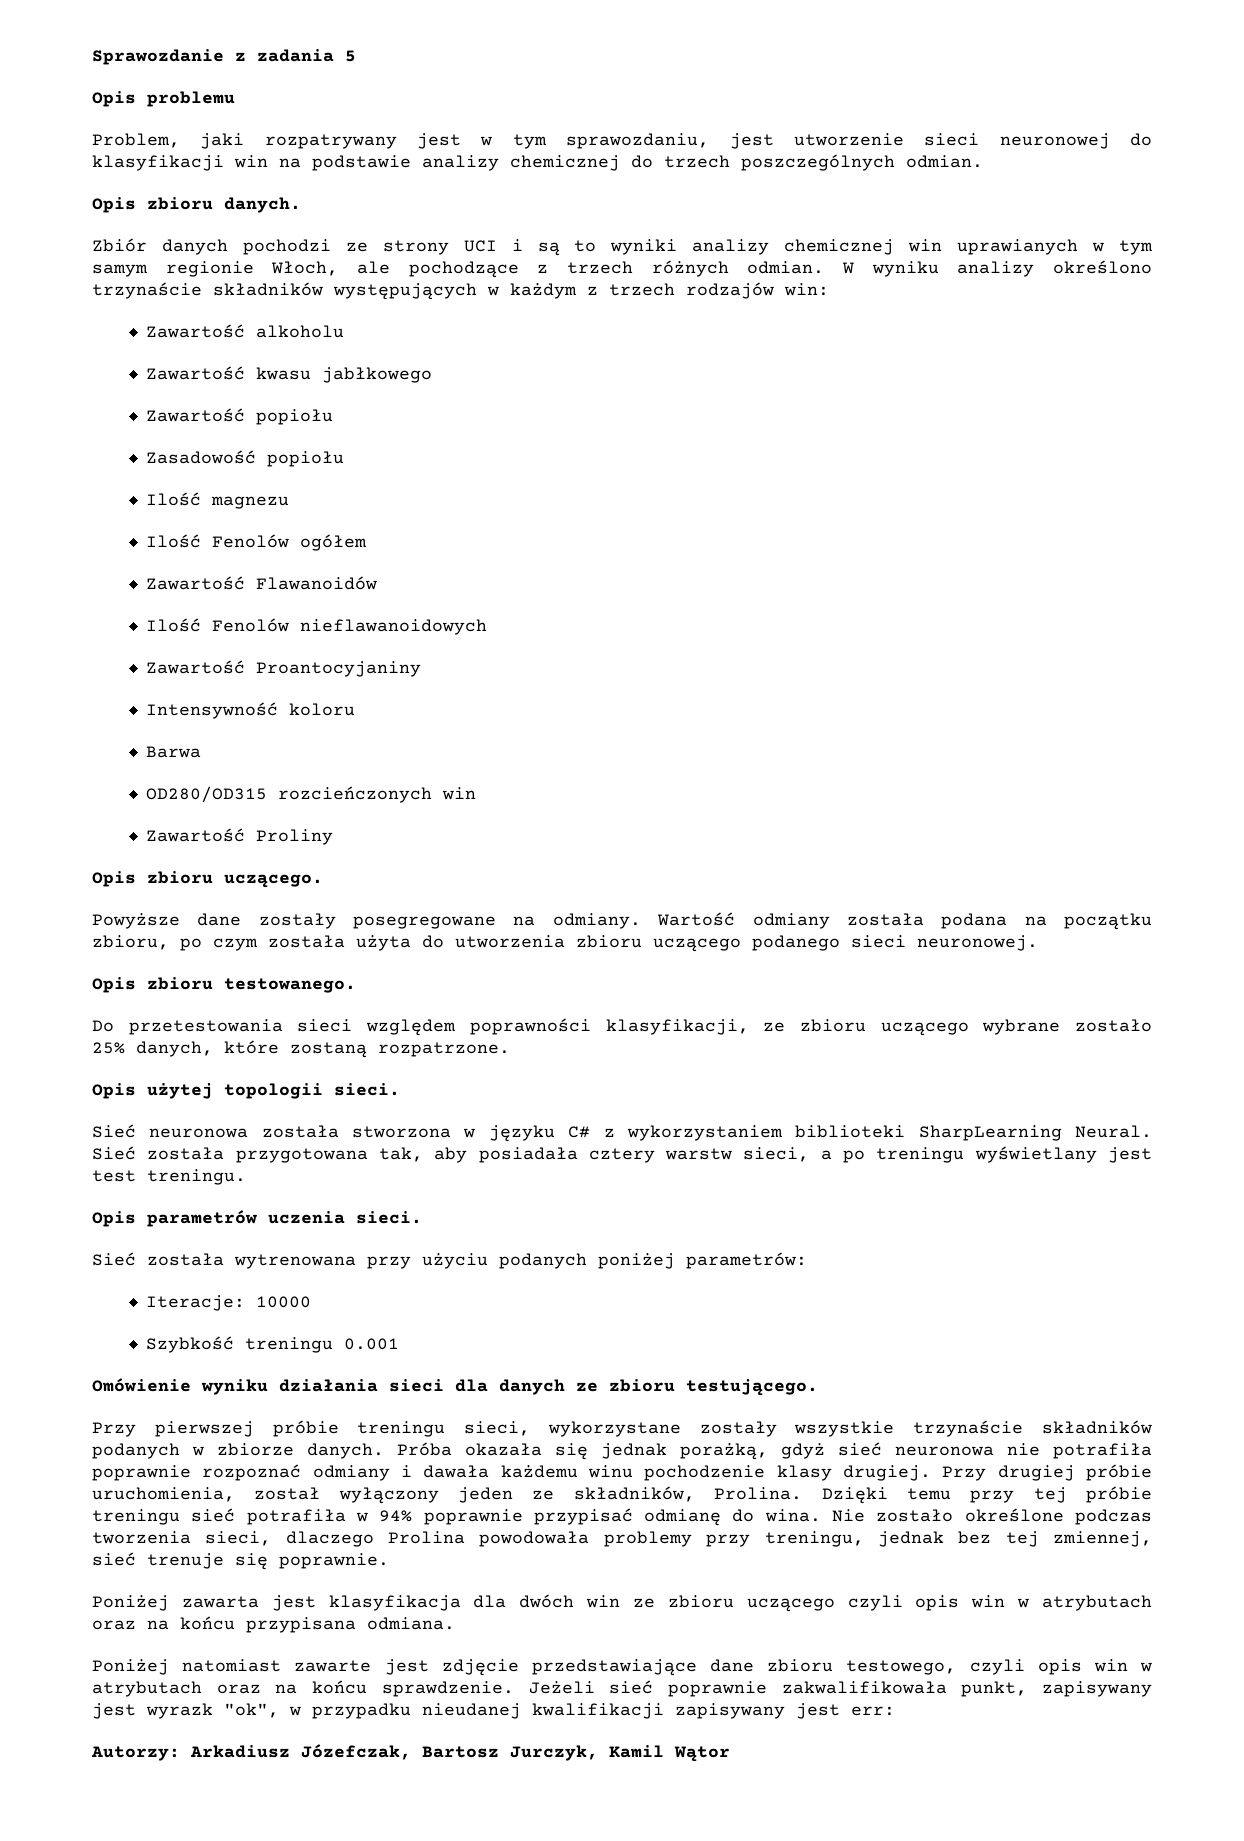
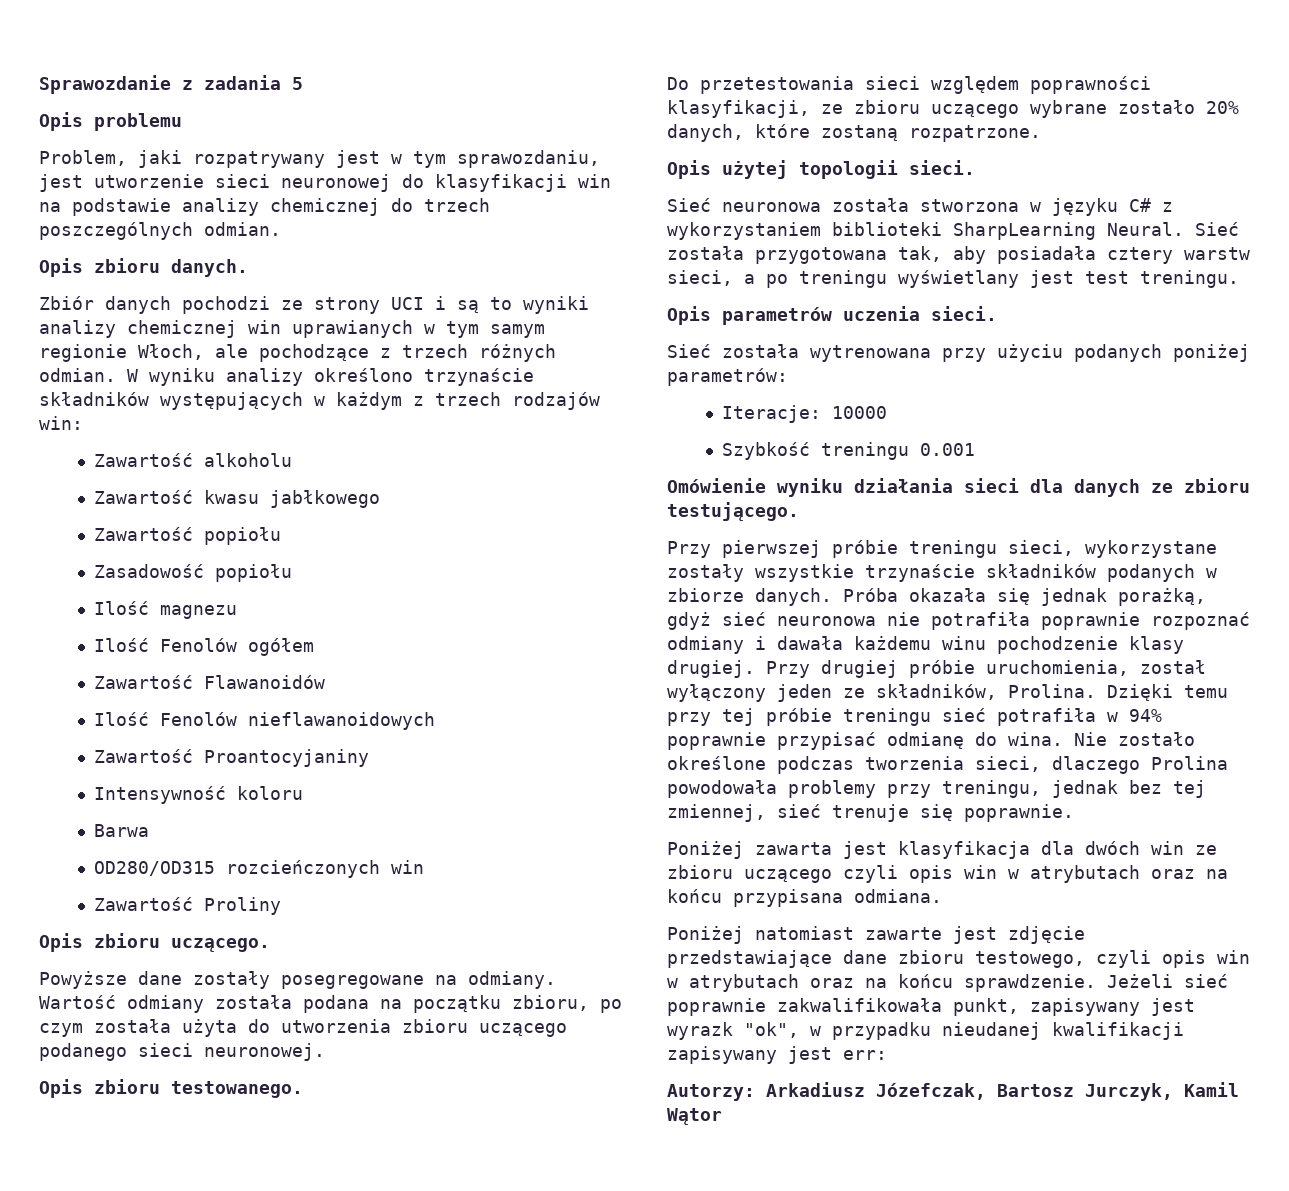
- Do przetestowania sieci względem poprawności klasyfikacji, ze zbioru uczącego wybrane zostało 25% danych, które zostaną rozpatrzone.
+ Do przetestowania sieci względem poprawności klasyfikacji, ze zbioru uczącego wybrane zostało 20% danych, które zostaną rozpatrzone.

